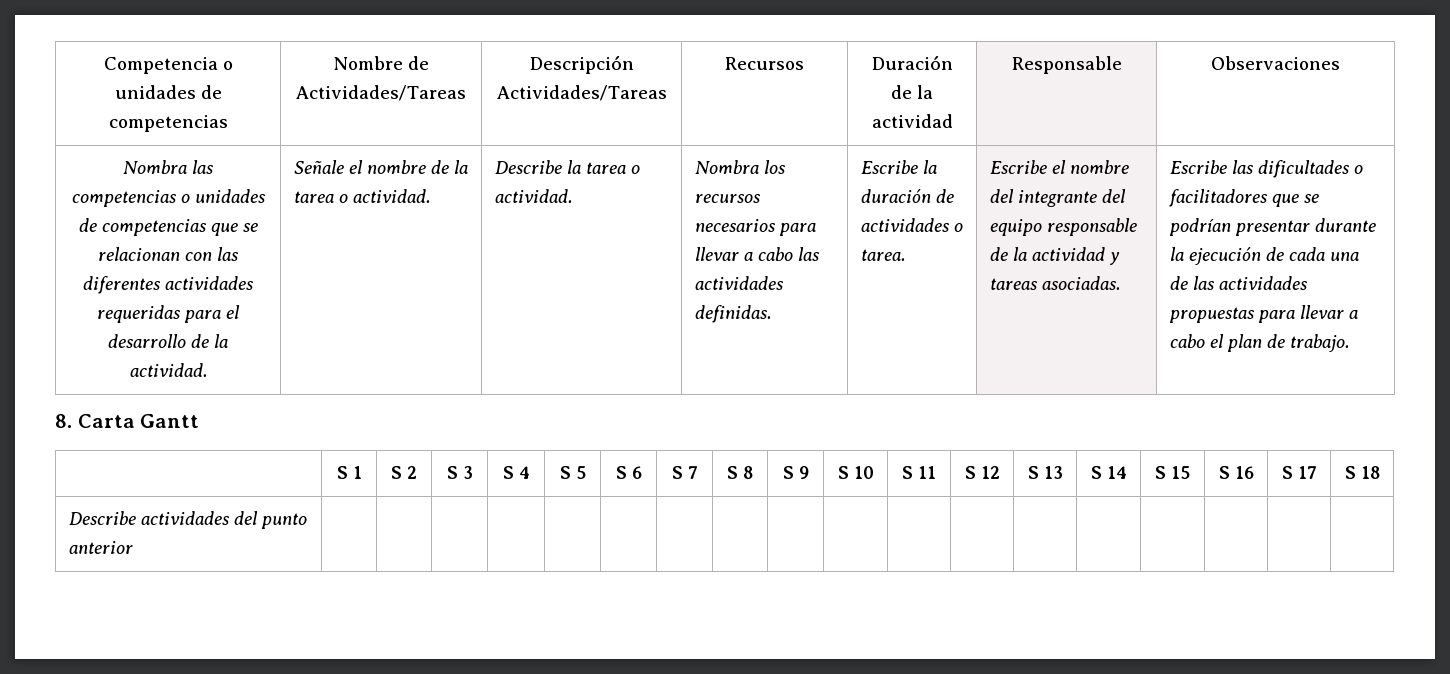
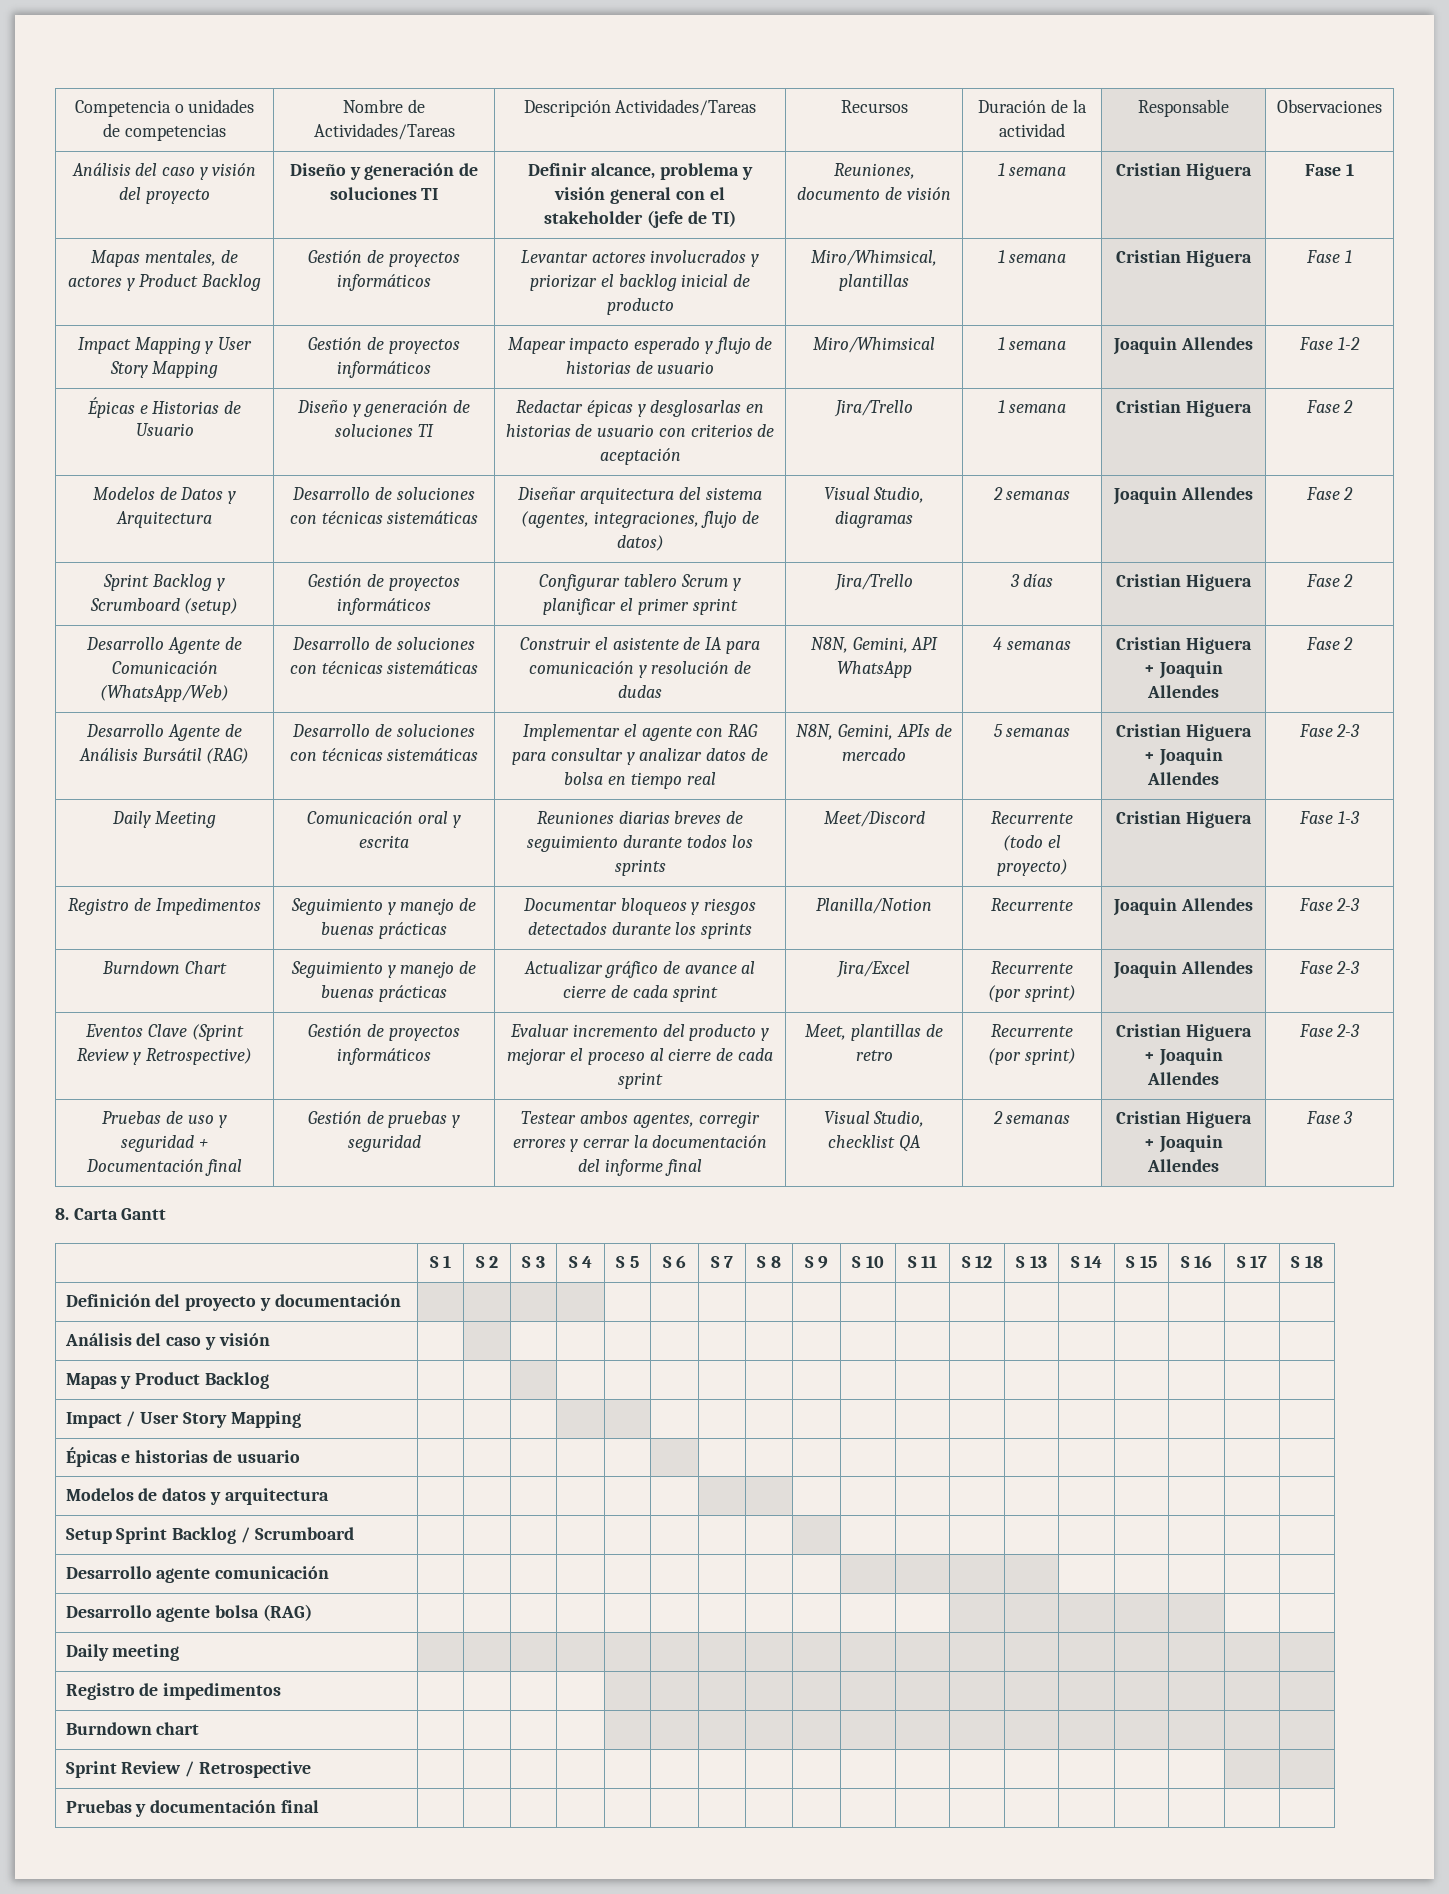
- Nombra las competencias o unidades de competencias que se relacionan con las diferentes actividades requeridas para el desarrollo de la actividad. | Señale el nombre de la tarea o actividad. | Describe la tarea o actividad. | Nombra los recursos necesarios para llevar a cabo las actividades definidas. | Escribe la duración de actividades o tarea. | Escribe el nombre del integrante del equipo responsable de la actividad y tareas asociadas. | Escribe las dificultades o facilitadores que se podrían presentar durante la ejecución de cada una de las actividades propuestas para llevar a cabo el plan de trabajo.
+ Análisis del caso y visión del proyecto | Diseño y generación de soluciones TI | Definir alcance, problema y visión general con el stakeholder (jefe de TI) | Reuniones, documento de visión | 1 semana | Cristian Higuera | Fase 1
+ Mapas mentales, de actores y Product Backlog | Gestión de proyectos informáticos | Levantar actores involucrados y priorizar el backlog inicial de producto | Miro/Whimsical, plantillas | 1 semana | Cristian Higuera | Fase 1
+ Impact Mapping y User Story Mapping | Gestión de proyectos informáticos | Mapear impacto esperado y flujo de historias de usuario | Miro/Whimsical | 1 semana | Joaquin Allendes | Fase 1-2
+ Épicas e Historias de Usuario | Diseño y generación de soluciones TI | Redactar épicas y desglosarlas en historias de usuario con criterios de aceptación | Jira/Trello | 1 semana | Cristian Higuera | Fase 2
+ Modelos de Datos y Arquitectura | Desarrollo de soluciones con técnicas sistemáticas | Diseñar arquitectura del sistema (agentes, integraciones, flujo de datos) | Visual Studio, diagramas | 2 semanas | Joaquin Allendes | Fase 2
+ Sprint Backlog y Scrumboard (setup) | Gestión de proyectos informáticos | Configurar tablero Scrum y planificar el primer sprint | Jira/Trello | 3 días | Cristian Higuera | Fase 2
+ Desarrollo Agente de Comunicación (WhatsApp/Web) | Desarrollo de soluciones con técnicas sistemáticas | Construir el asistente de IA para comunicación y resolución de dudas | N8N, Gemini, API WhatsApp | 4 semanas | Cristian Higuera + Joaquin Allendes | Fase 2
+ Desarrollo Agente de Análisis Bursátil (RAG) | Desarrollo de soluciones con técnicas sistemáticas | Implementar el agente con RAG para consultar y analizar datos de bolsa en tiempo real | N8N, Gemini, APIs de mercado | 5 semanas | Cristian Higuera + Joaquin Allendes | Fase 2-3
+ Daily Meeting | Comunicación oral y escrita | Reuniones diarias breves de seguimiento durante todos los sprints | Meet/Discord | Recurrente (todo el proyecto) | Cristian Higuera | Fase 1-3
+ Registro de Impedimentos | Seguimiento y manejo de buenas prácticas | Documentar bloqueos y riesgos detectados durante los sprints | Planilla/Notion | Recurrente | Joaquin Allendes | Fase 2-3
+ Burndown Chart | Seguimiento y manejo de buenas prácticas | Actualizar gráfico de avance al cierre de cada sprint | Jira/Excel | Recurrente (por sprint) | Joaquin Allendes | Fase 2-3
+ Eventos Clave (Sprint Review y Retrospective) | Gestión de proyectos informáticos | Evaluar incremento del producto y mejorar el proceso al cierre de cada sprint | Meet, plantillas de retro | Recurrente (por sprint) | Cristian Higuera + Joaquin Allendes | Fase 2-3
+ Pruebas de uso y seguridad + Documentación final | Gestión de pruebas y seguridad | Testear ambos agentes, corregir errores y cerrar la documentación del informe final | Visual Studio, checklist QA | 2 semanas | Cristian Higuera + Joaquin Allendes | Fase 3
- Describe actividades del punto anterior | | | | | | | | | | | | | | | | | |
+ Definición del proyecto y documentación | | | | | | | | | | | | | | | | | |
+ Análisis del caso y visión | | | | | | | | | | | | | | | | | |
+ Mapas y Product Backlog | | | | | | | | | | | | | | | | | |
+ Impact / User Story Mapping | | | | | | | | | | | | | | | | | |
+ Épicas e historias de usuario | | | | | | | | | | | | | | | | | |
+ Modelos de datos y arquitectura | | | | | | | | | | | | | | | | | |
+ Setup Sprint Backlog / Scrumboard | | | | | | | | | | | | | | | | | |
+ Desarrollo agente comunicación | | | | | | | | | | | | | | | | | |
+ Desarrollo agente bolsa (RAG) | | | | | | | | | | | | | | | | | |
+ Daily meeting | | | | | | | | | | | | | | | | | |
+ Registro de impedimentos | | | | | | | | | | | | | | | | | |
+ Burndown chart | | | | | | | | | | | | | | | | | |
+ Sprint Review / Retrospective | | | | | | | | | | | | | | | | | |
+ Pruebas y documentación final | | | | | | | | | | | | | | | | | |

